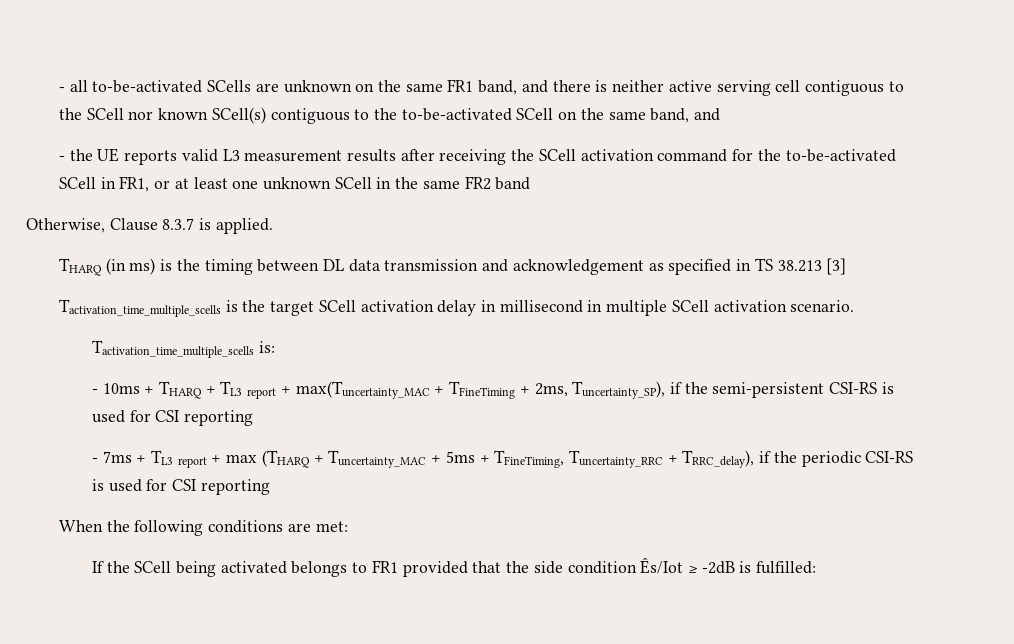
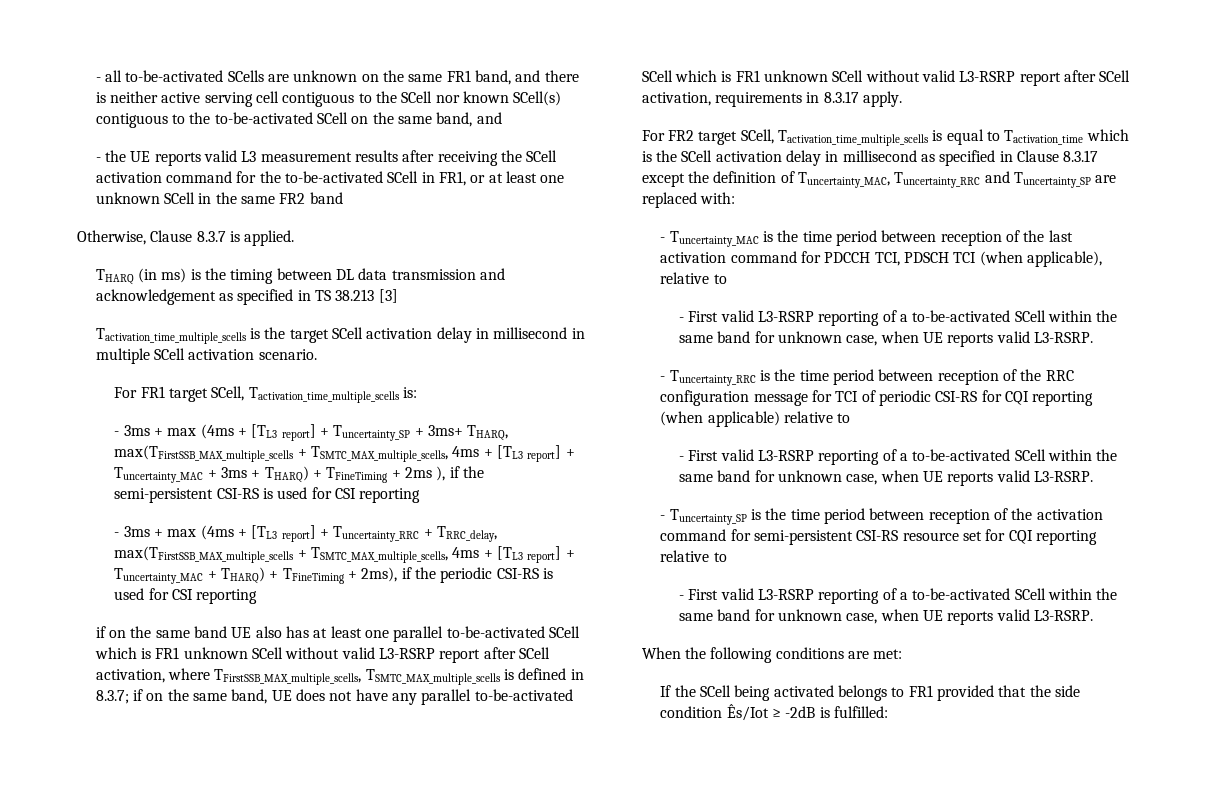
- Tactivation_time_multiple_scells is:
+ For FR1 target SCell, Tactivation_time_multiple_scells is:
- - 10ms + THARQ + TL3 report + max(Tuncertainty_MAC + TFineTiming + 2ms, Tuncertainty_SP), if the semi-persistent CSI-RS is used for CSI reporting
+ - 3ms + max (4ms + [TL3 report] + Tuncertainty_SP + 3ms+ THARQ, max(TFirstSSB_MAX_multiple_scells + TSMTC_MAX_multiple_scells, 4ms + [TL3 report] + Tuncertainty_MAC + 3ms + THARQ) + TFineTiming + 2ms ), if the semi-persistent CSI-RS is used for CSI reporting
- - 7ms + TL3 report + max (THARQ + Tuncertainty_MAC + 5ms + TFineTiming, Tuncertainty_RRC + TRRC_delay), if the periodic CSI-RS is used for CSI reporting
+ - 3ms + max (4ms + [TL3 report] + Tuncertainty_RRC + TRRC_delay, max(TFirstSSB_MAX_multiple_scells + TSMTC_MAX_multiple_scells, 4ms + [TL3 report] + Tuncertainty_MAC + THARQ) + TFineTiming + 2ms), if the periodic CSI-RS is used for CSI reporting
+ if on the same band UE also has at least one parallel to-be-activated SCell which is FR1 unknown SCell without valid L3-RSRP report after SCell activation, where TFirstSSB_MAX_multiple_scells, TSMTC_MAX_multiple_scells is defined in 8.3.7; if on the same band, UE does not have any parallel to-be-activated SCell which is FR1 unknown SCell without valid L3-RSRP report after SCell activation, requirements in 8.3.17 apply.
+ For FR2 target SCell, Tactivation_time_multiple_scells is equal to Tactivation_time which is the SCell activation delay in millisecond as specified in Clause 8.3.17 except the definition of Tuncertainty_MAC, Tuncertainty_RRC and Tuncertainty_SP are replaced with:
+ - Tuncertainty_MAC is the time period between reception of the last activation command for PDCCH TCI, PDSCH TCI (when applicable), relative to
+ - First valid L3-RSRP reporting of a to-be-activated SCell within the same band for unknown case, when UE reports valid L3-RSRP.
+ - Tuncertainty_RRC is the time period between reception of the RRC configuration message for TCI of periodic CSI-RS for CQI reporting (when applicable) relative to
+ - First valid L3-RSRP reporting of a to-be-activated SCell within the same band for unknown case, when UE reports valid L3-RSRP.
+ - Tuncertainty_SP is the time period between reception of the activation command for semi-persistent CSI-RS resource set for CQI reporting relative to
+ - First valid L3-RSRP reporting of a to-be-activated SCell within the same band for unknown case, when UE reports valid L3-RSRP.

